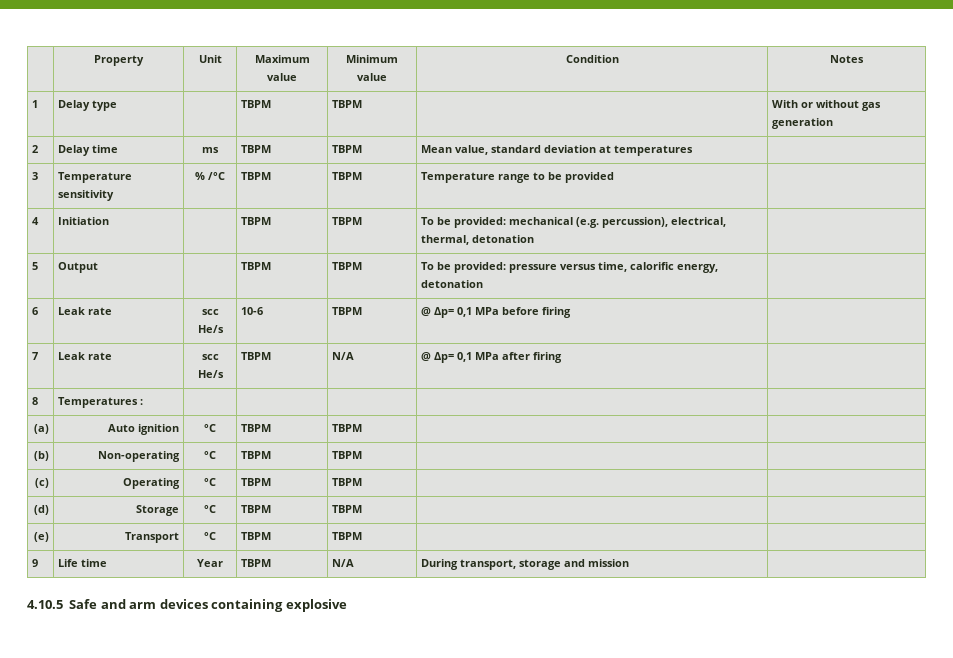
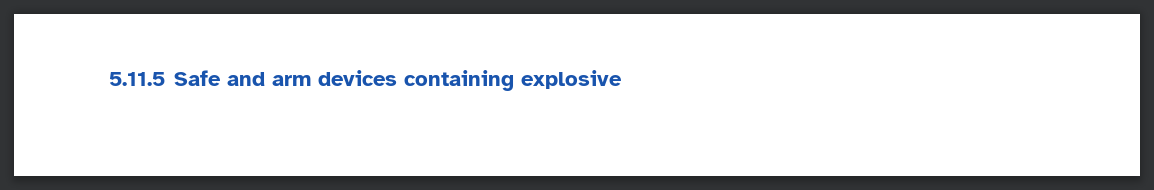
- | Property | Unit | Maximum value | Minimum value | Condition | Notes
- 1 | Delay type | | TBPM | TBPM | | With or without gas generation
- 2 | Delay time | ms | TBPM | TBPM | Mean value, standard deviation at temperatures |
- 3 | Temperature sensitivity | % /°C | TBPM | TBPM | Temperature range to be provided |
- 4 | Initiation | | TBPM | TBPM | To be provided: mechanical (e.g. percussion), electrical, thermal, detonation |
- 5 | Output | | TBPM | TBPM | To be provided: pressure versus time, calorific energy, detonation |
- 6 | Leak rate | scc He/s | 10-6 | TBPM | @ Δp= 0,1 MPa before firing |
- 7 | Leak rate | scc He/s | TBPM | N/A | @ Δp= 0,1 MPa after firing |
- 8 | Temperatures : | | | | |
- (a) | Auto ignition | °C | TBPM | TBPM | |
- (b) | Non-operating | °C | TBPM | TBPM | |
- (c) | Operating | °C | TBPM | TBPM | |
- (d) | Storage | °C | TBPM | TBPM | |
- (e) | Transport | °C | TBPM | TBPM | |
- 9 | Life time | Year | TBPM | N/A | During transport, storage and mission |
- 4.10.5 Safe and arm devices containing explosive
+ 5.11.5 Safe and arm devices containing explosive

